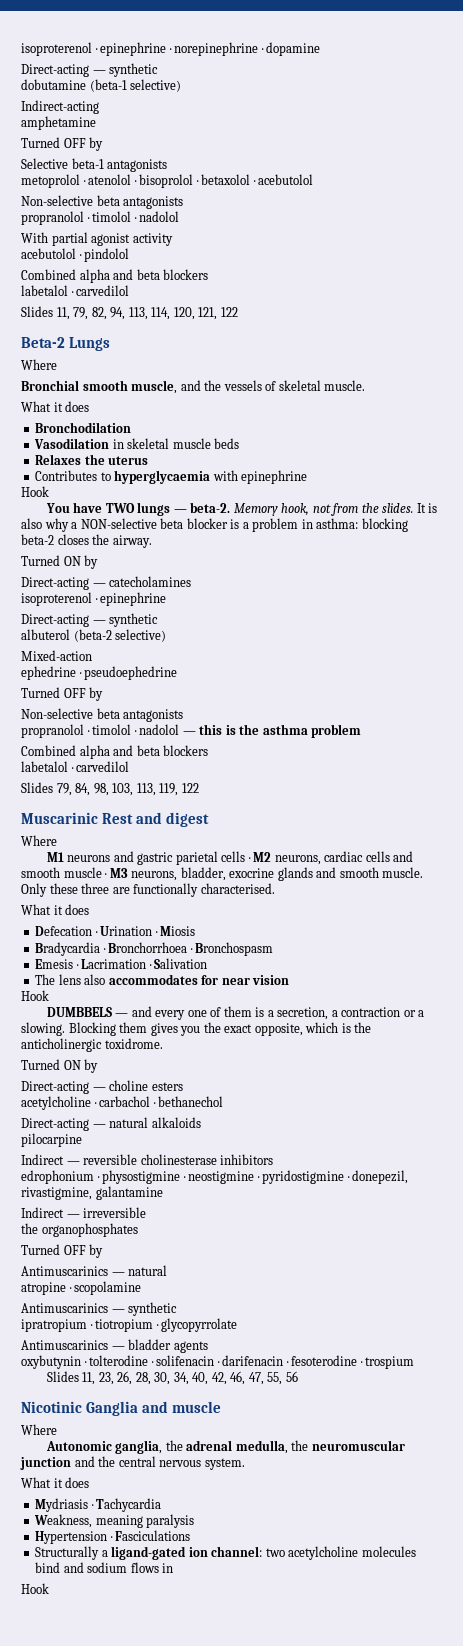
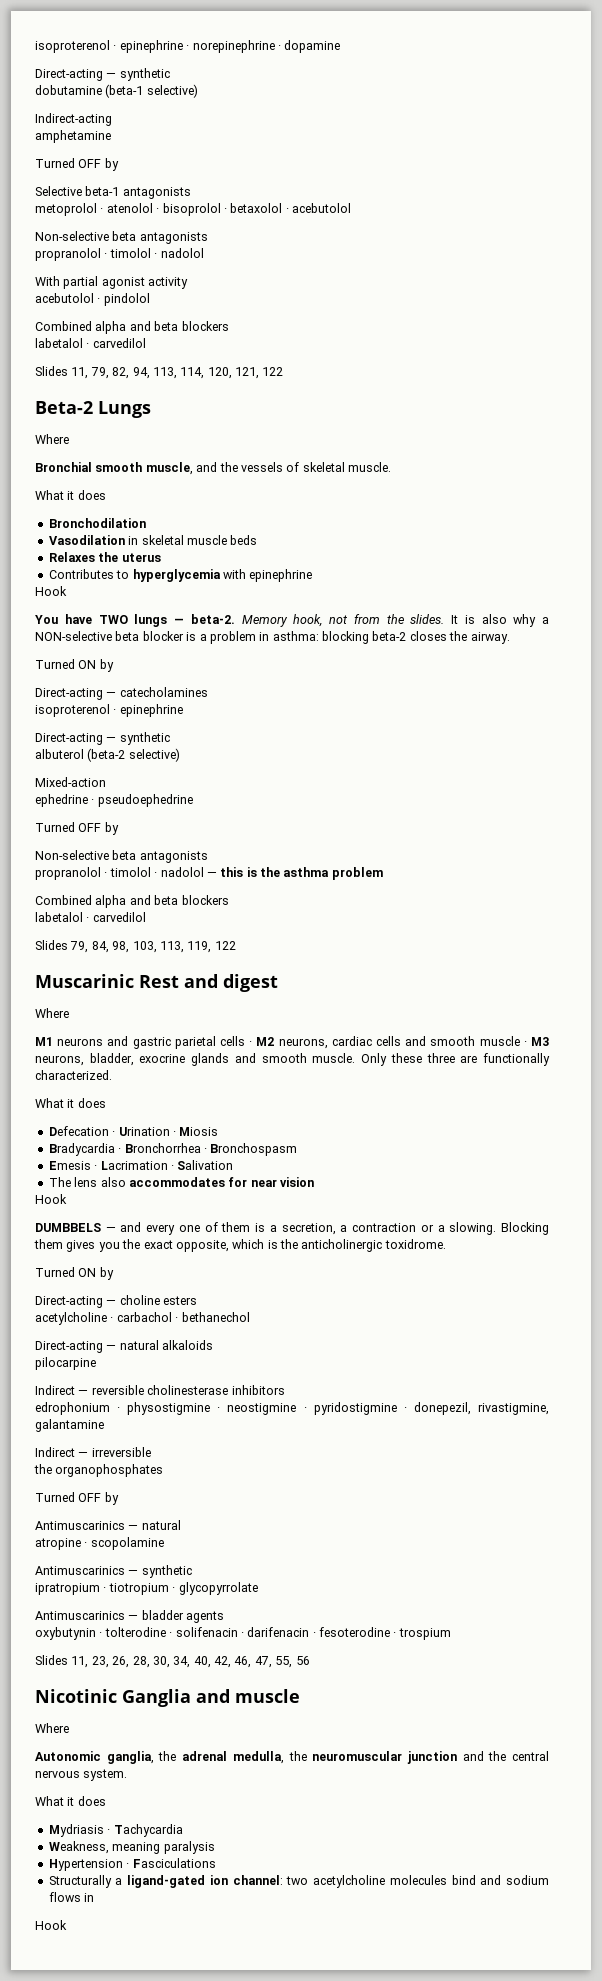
- Contributes to hyperglycaemia with epinephrine
+ Contributes to hyperglycemia with epinephrine
- Only these three are functionally characterised.
+ Only these three are functionally characterized.
- Bradycardia · Bronchorrhoea · Bronchospasm
+ Bradycardia · Bronchorrhea · Bronchospasm

